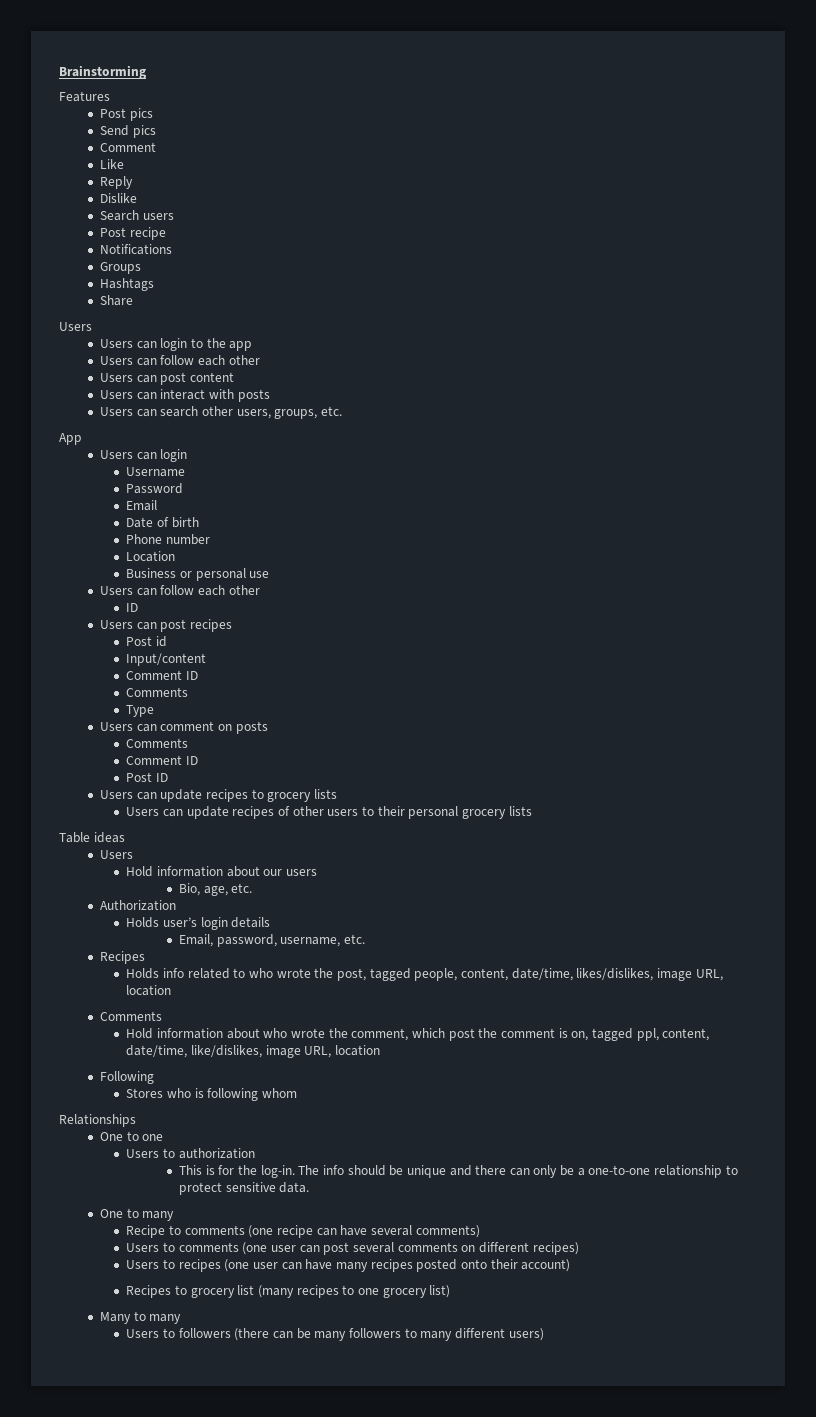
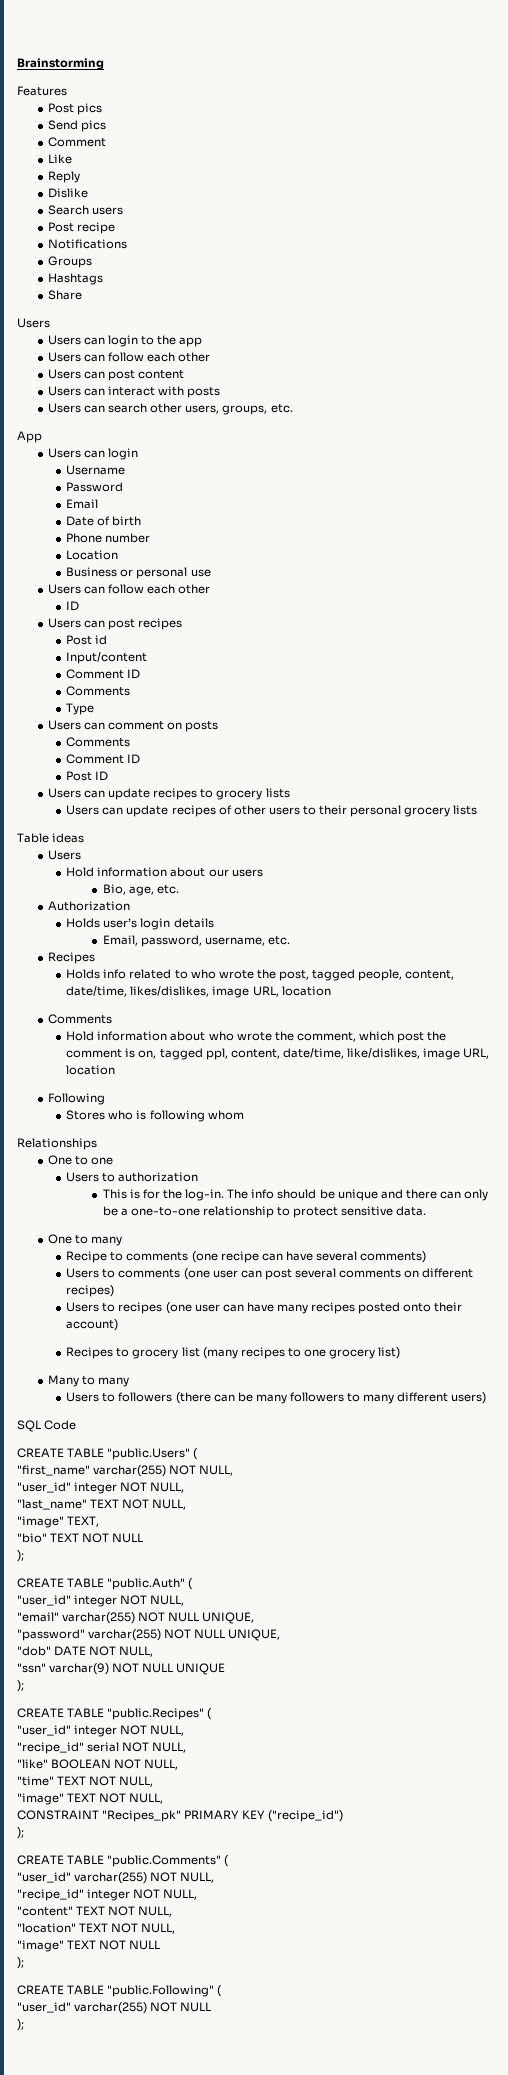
+ SQL Code
+ CREATE TABLE "public.Users" (
+ "first_name" varchar(255) NOT NULL,
+ "user_id" integer NOT NULL,
+ "last_name" TEXT NOT NULL,
+ "image" TEXT,
+ "bio" TEXT NOT NULL
+ );
+ CREATE TABLE "public.Auth" (
+ "user_id" integer NOT NULL,
+ "email" varchar(255) NOT NULL UNIQUE,
+ "password" varchar(255) NOT NULL UNIQUE,
+ "dob" DATE NOT NULL,
+ "ssn" varchar(9) NOT NULL UNIQUE
+ );
+ CREATE TABLE "public.Recipes" (
+ "user_id" integer NOT NULL,
+ "recipe_id" serial NOT NULL,
+ "like" BOOLEAN NOT NULL,
+ "time" TEXT NOT NULL,
+ "image" TEXT NOT NULL,
+ CONSTRAINT "Recipes_pk" PRIMARY KEY ("recipe_id")
+ );
+ CREATE TABLE "public.Comments" (
+ "user_id" varchar(255) NOT NULL,
+ "recipe_id" integer NOT NULL,
+ "content" TEXT NOT NULL,
+ "location" TEXT NOT NULL,
+ "image" TEXT NOT NULL
+ );
+ CREATE TABLE "public.Following" (
+ "user_id" varchar(255) NOT NULL
+ );

